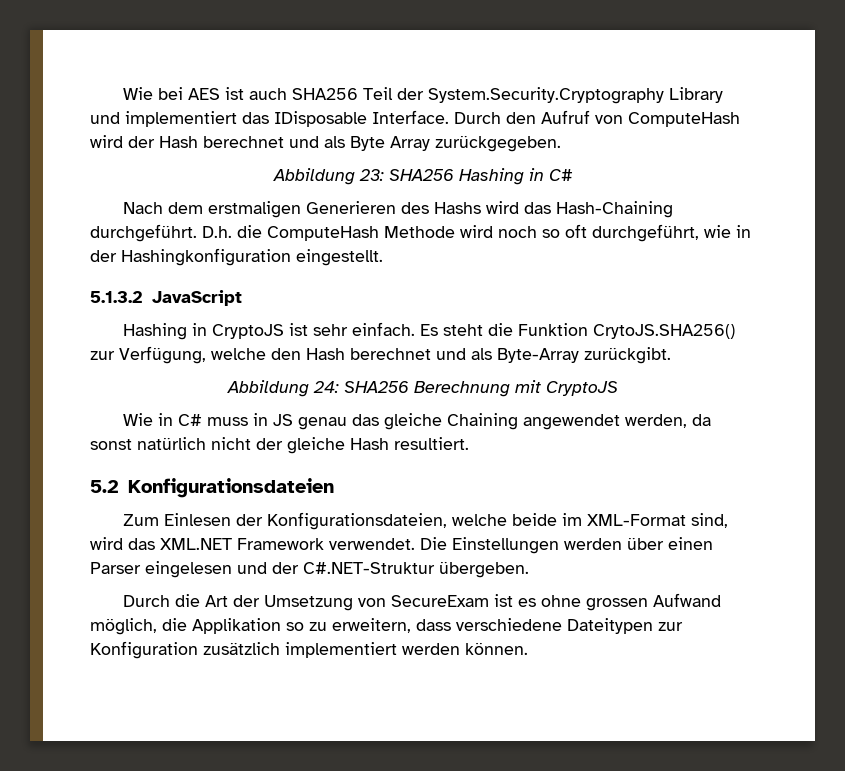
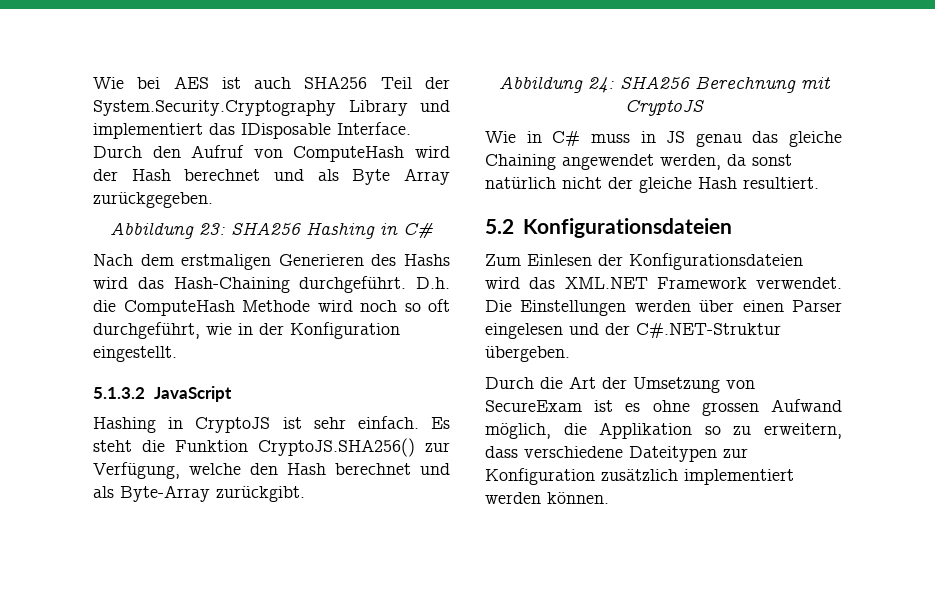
- D.h. die ComputeHash Methode wird noch so oft durchgeführt, wie in der Hashingkonfiguration eingestellt.
+ D.h. die ComputeHash Methode wird noch so oft durchgeführt, wie in der Konfiguration eingestellt.
- Es steht die Funktion CrytoJS.SHA256() zur Verfügung, welche den Hash berechnet und als Byte-Array zurückgibt.
+ Es steht die Funktion CryptoJS.SHA256() zur Verfügung, welche den Hash berechnet und als Byte-Array zurückgibt.
- Zum Einlesen der Konfigurationsdateien, welche beide im XML-Format sind, wird das XML.NET Framework verwendet.
+ Zum Einlesen der Konfigurationsdateien wird das XML.NET Framework verwendet.

